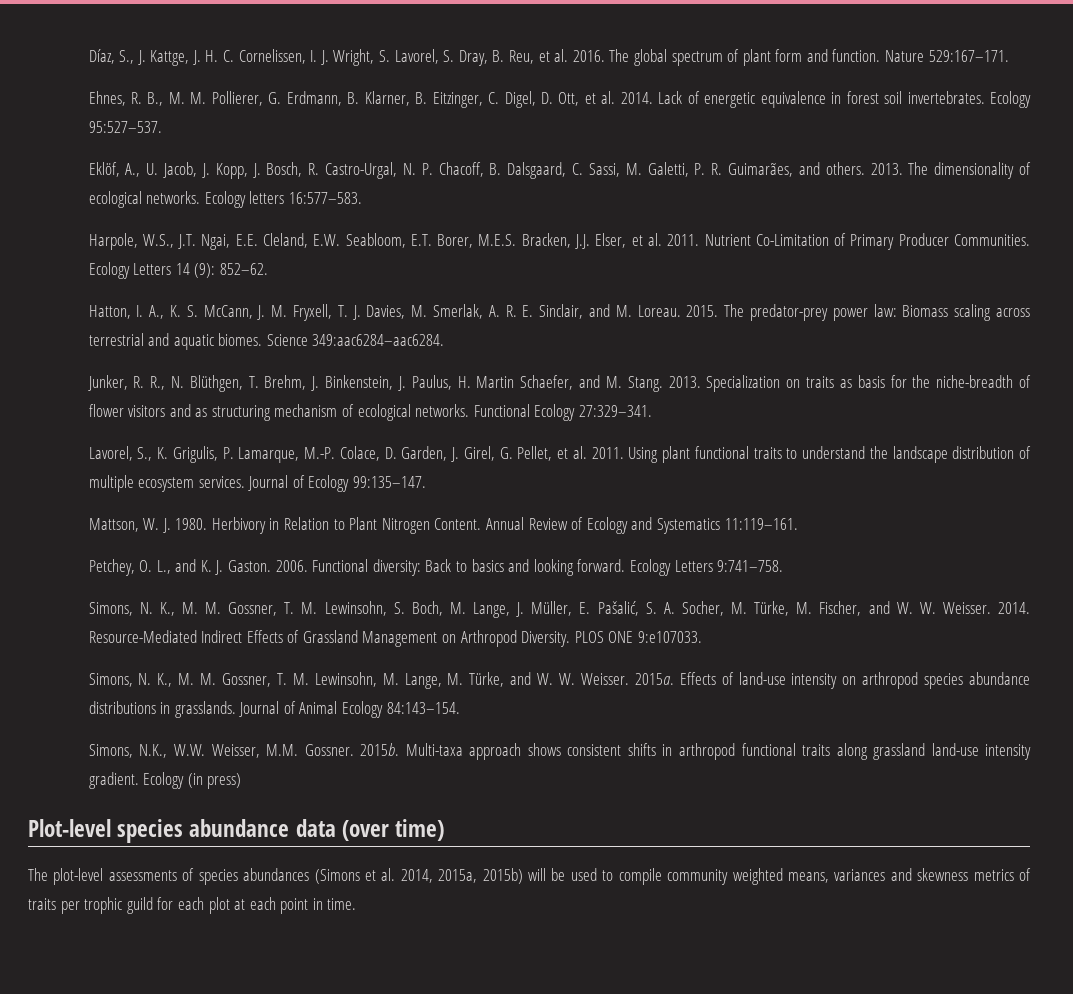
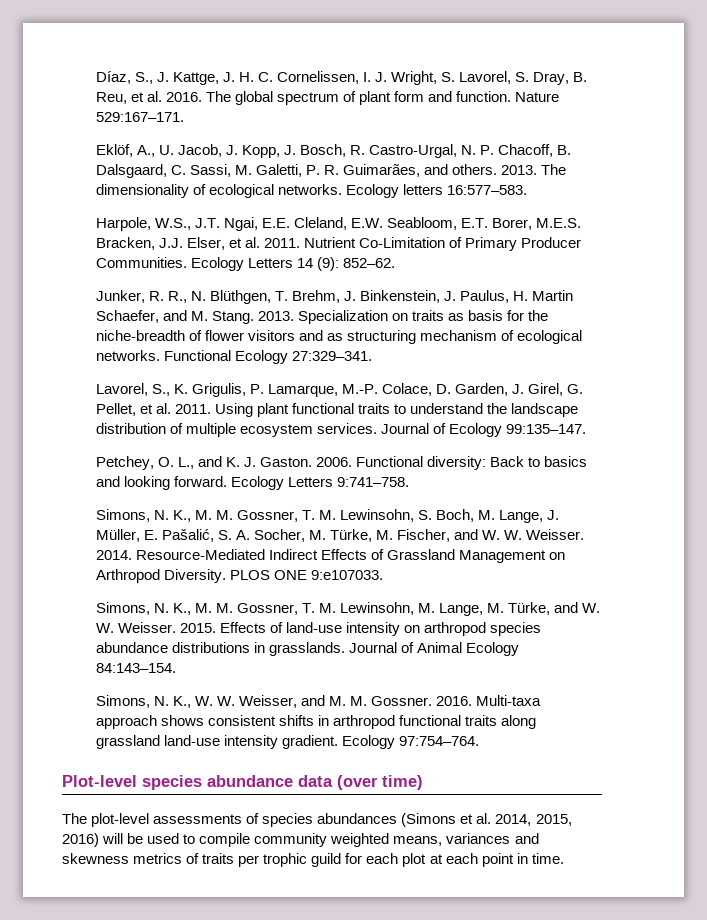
- Ehnes, R. B., M. M. Pollierer, G. Erdmann, B. Klarner, B. Eitzinger, C. Digel, D. Ott, et al. 2014. Lack of energetic equivalence in forest soil invertebrates. Ecology 95:527–537.
- Hatton, I. A., K. S. McCann, J. M. Fryxell, T. J. Davies, M. Smerlak, A. R. E. Sinclair, and M. Loreau. 2015. The predator-prey power law: Biomass scaling across terrestrial and aquatic biomes. Science 349:aac6284–aac6284.
- Mattson, W. J. 1980. Herbivory in Relation to Plant Nitrogen Content. Annual Review of Ecology and Systematics 11:119–161.
- 2015a.
+ 2015.
- Simons, N.K., W.W. Weisser, M.M. Gossner. 2015b.
+ Simons, N. K., W. W. Weisser, and M. M. Gossner. 2016.
- Ecology (in press)
+ Ecology 97:754–764.
- The plot-level assessments of species abundances (Simons et al. 2014, 2015a, 2015b) will be used to compile community weighted means, variances and skewness metrics of traits per trophic guild for each plot at each point in time.
+ The plot-level assessments of species abundances (Simons et al. 2014, 2015, 2016) will be used to compile community weighted means, variances and skewness metrics of traits per trophic guild for each plot at each point in time.

